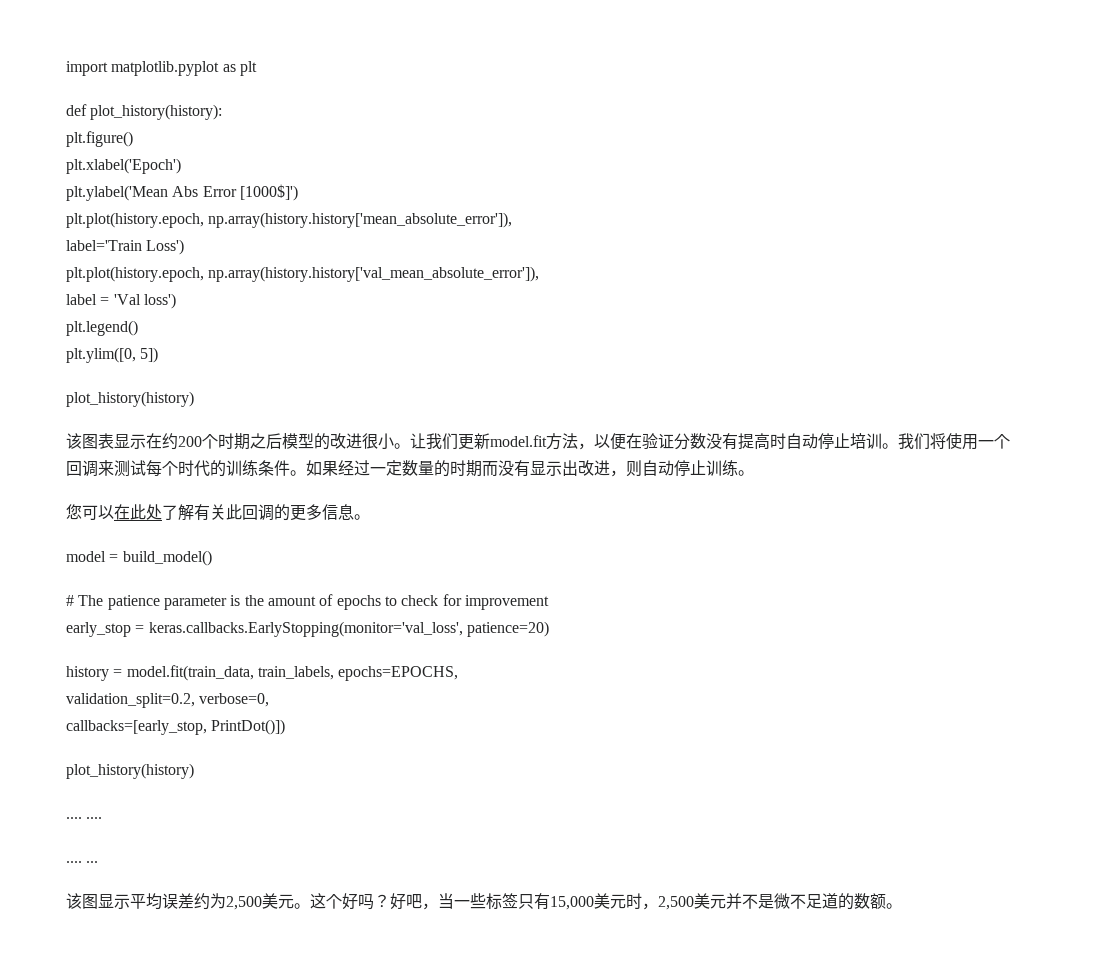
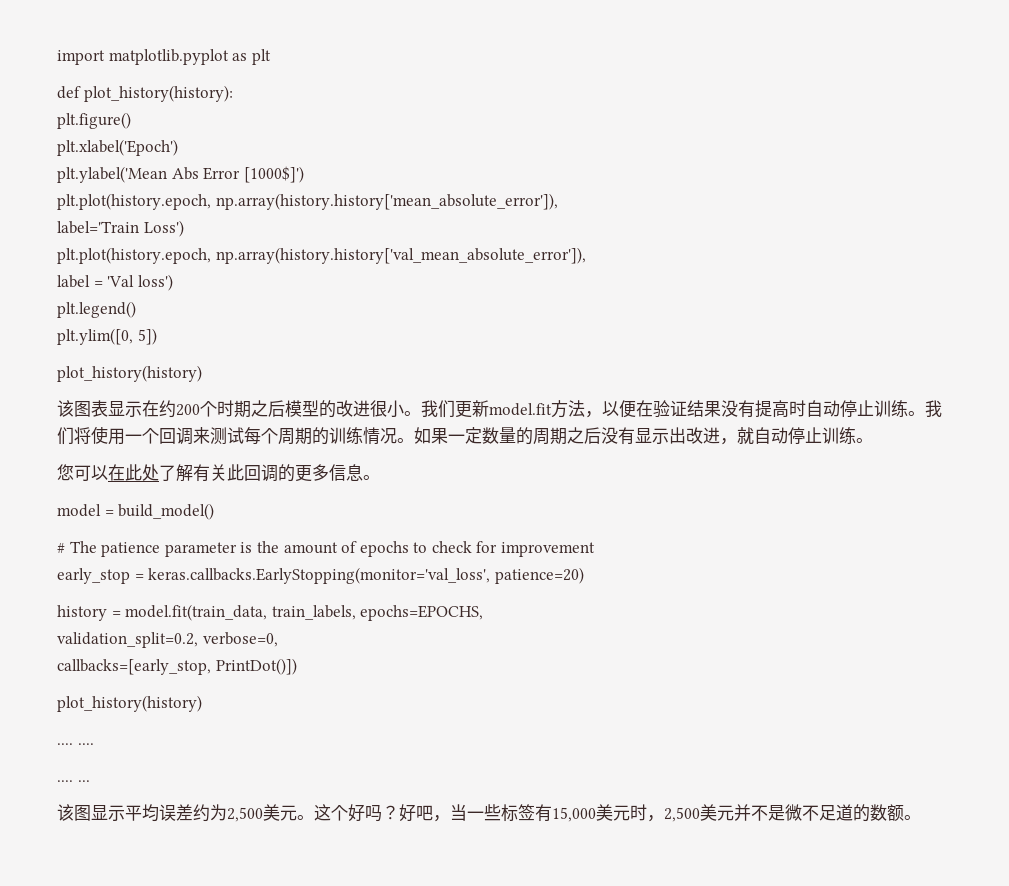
- 让我们更新model.fit方法，以便在验证分数没有提高时自动停止培训。
+ 我们更新model.fit方法，以便在验证结果没有提高时自动停止训练。
- 我们将使用一个回调来测试每个时代的训练条件。如果经过一定数量的时期而没有显示出改进，则自动停止训练。
+ 我们将使用一个回调来测试每个周期的训练情况。如果一定数量的周期之后没有显示出改进，就自动停止训练。
- 好吧，当一些标签只有15,000美元时，2,500美元并不是微不足道的数额。
+ 好吧，当一些标签有15,000美元时，2,500美元并不是微不足道的数额。

